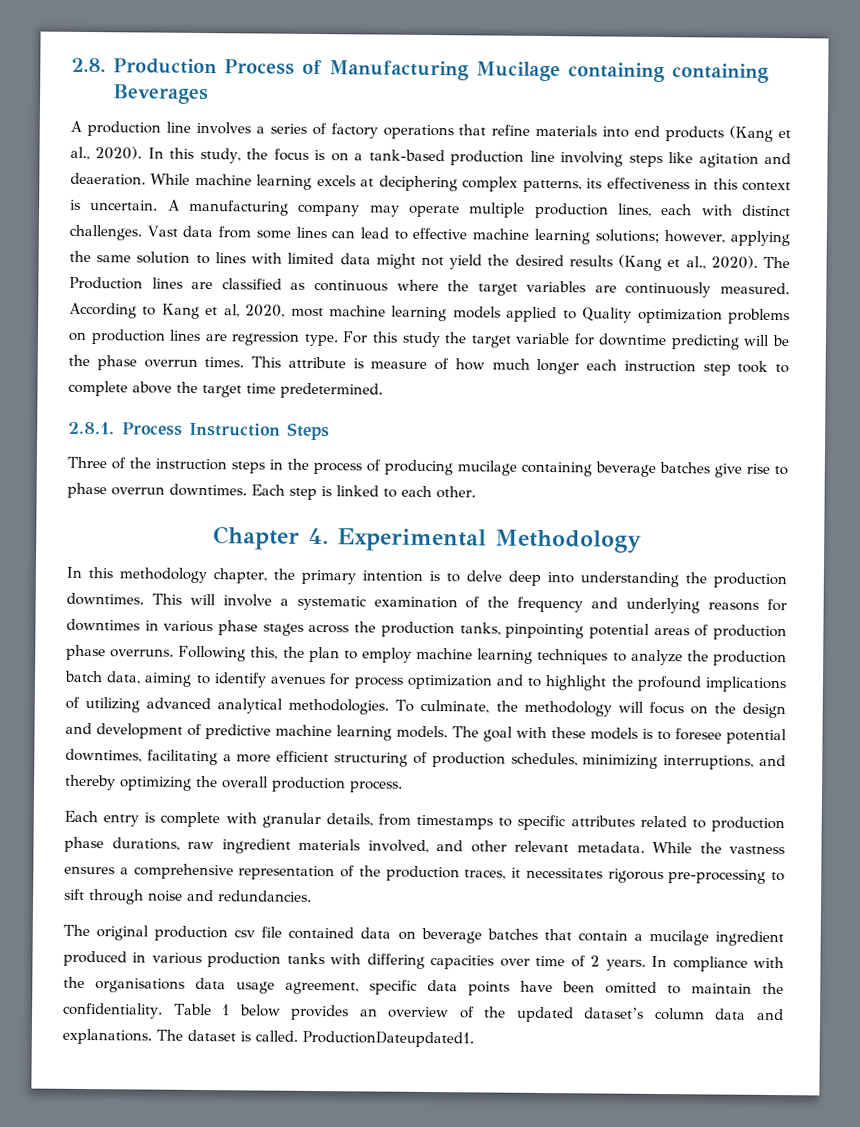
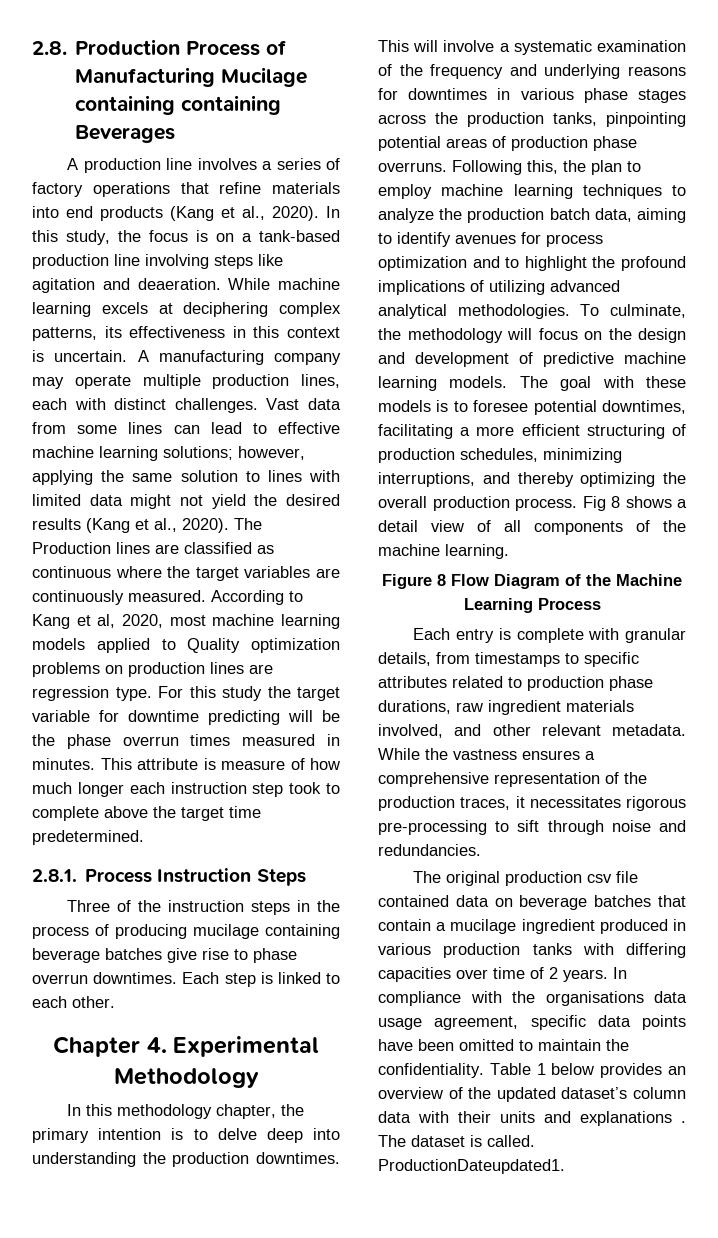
- For this study the target variable for downtime predicting will be the phase overrun times.
+ For this study the target variable for downtime predicting will be the phase overrun times measured in minutes.
+ Fig 8 shows a detail view of all components of the machine learning.
+ Figure 8 Flow Diagram of the Machine Learning Process
- Table 1 below provides an overview of the updated dataset’s column data and explanations.
+ Table 1 below provides an overview of the updated dataset’s column data with their units and explanations .

